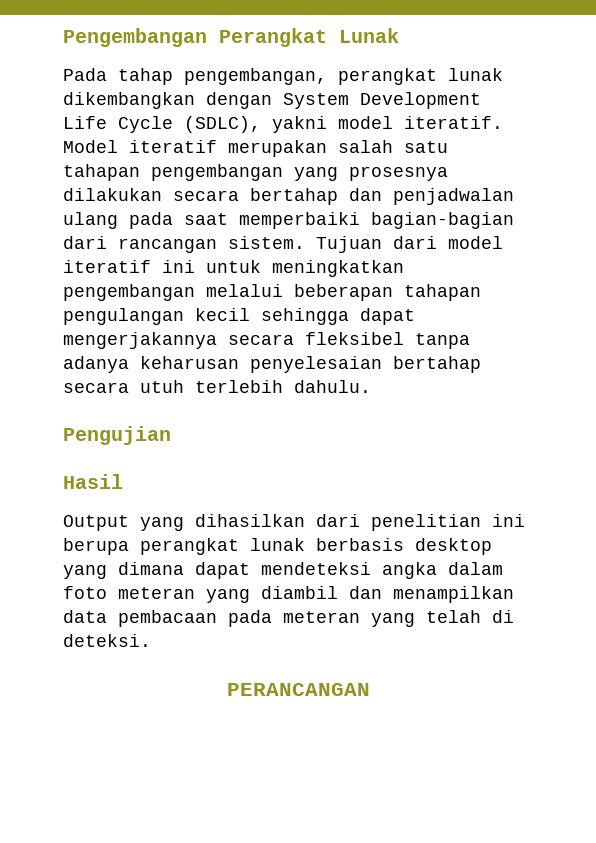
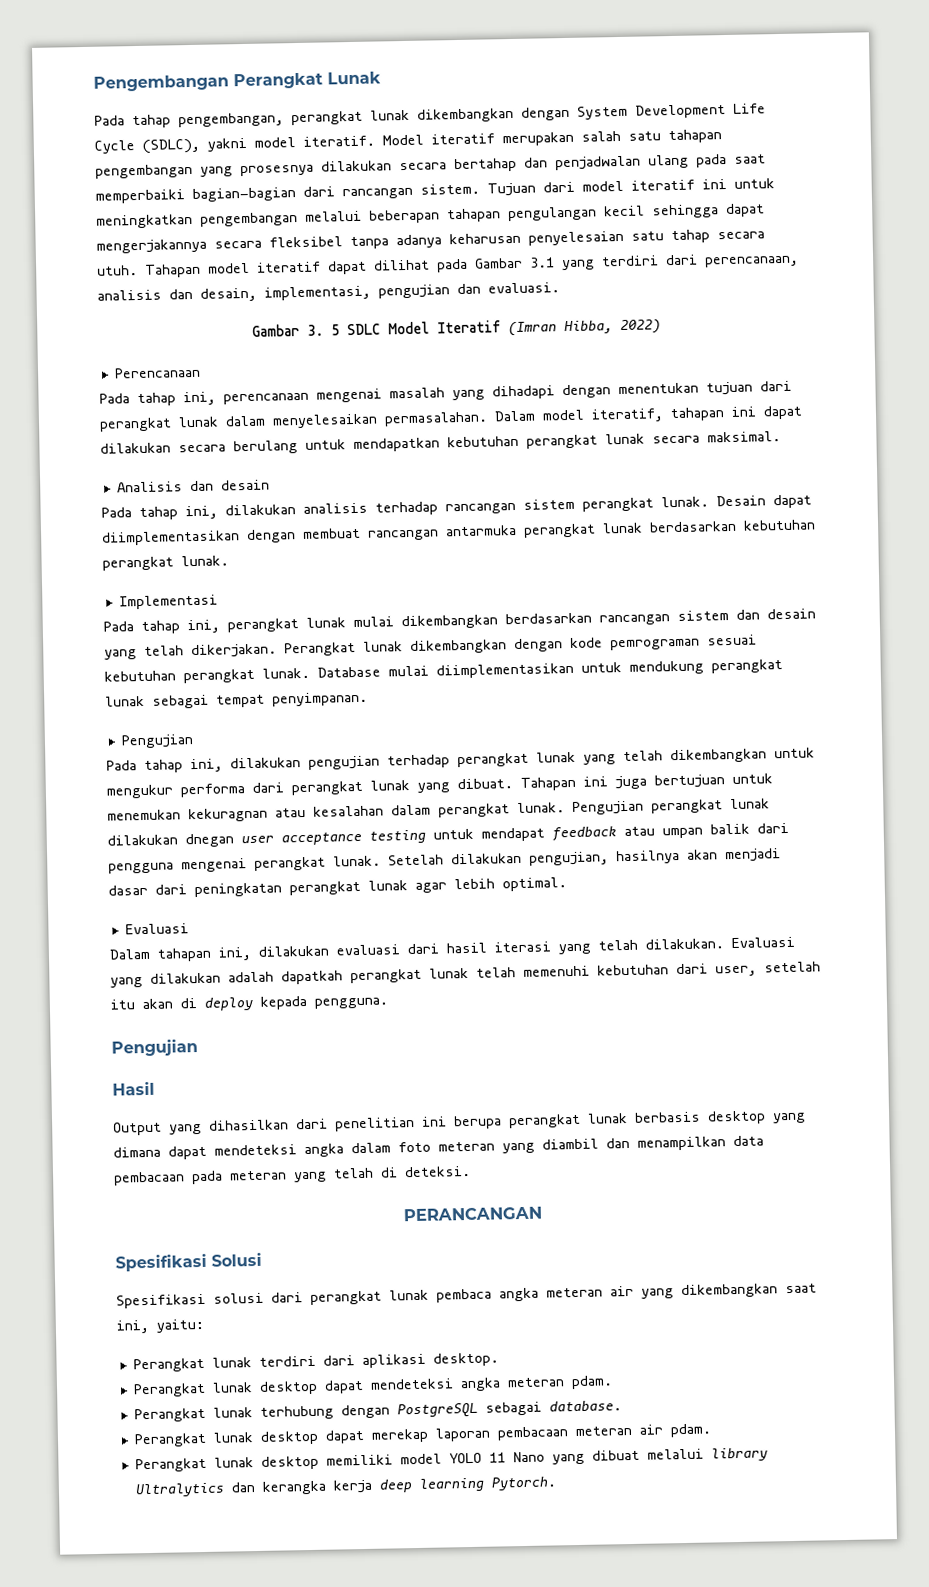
- Tujuan dari model iteratif ini untuk meningkatkan pengembangan melalui beberapan tahapan pengulangan kecil sehingga dapat mengerjakannya secara fleksibel tanpa adanya keharusan penyelesaian bertahap secara utuh terlebih dahulu.
+ Tujuan dari model iteratif ini untuk meningkatkan pengembangan melalui beberapan tahapan pengulangan kecil sehingga dapat mengerjakannya secara fleksibel tanpa adanya keharusan penyelesaian satu tahap secara utuh. Tahapan model iteratif dapat dilihat pada Gambar 3.1 yang terdiri dari perencanaan, analisis dan desain, implementasi, pengujian dan evaluasi.
+ Gambar 3. 5 SDLC Model Iteratif (Imran Hibba, 2022)
+ Perencanaan
+ Pada tahap ini, perencanaan mengenai masalah yang dihadapi dengan menentukan tujuan dari perangkat lunak dalam menyelesaikan permasalahan. Dalam model iteratif, tahapan ini dapat dilakukan secara berulang untuk mendapatkan kebutuhan perangkat lunak secara maksimal.
+ Analisis dan desain
+ Pada tahap ini, dilakukan analisis terhadap rancangan sistem perangkat lunak. Desain dapat diimplementasikan dengan membuat rancangan antarmuka perangkat lunak berdasarkan kebutuhan perangkat lunak.
+ Implementasi
+ Pada tahap ini, perangkat lunak mulai dikembangkan berdasarkan rancangan sistem dan desain yang telah dikerjakan. Perangkat lunak dikembangkan dengan kode pemrograman sesuai kebutuhan perangkat lunak. Database mulai diimplementasikan untuk mendukung perangkat lunak sebagai tempat penyimpanan.
+ Pengujian
+ Pada tahap ini, dilakukan pengujian terhadap perangkat lunak yang telah dikembangkan untuk mengukur performa dari perangkat lunak yang dibuat. Tahapan ini juga bertujuan untuk menemukan kekuragnan atau kesalahan dalam perangkat lunak. Pengujian perangkat lunak dilakukan dnegan user acceptance testing untuk mendapat feedback atau umpan balik dari pengguna mengenai perangkat lunak. Setelah dilakukan pengujian, hasilnya akan menjadi dasar dari peningkatan perangkat lunak agar lebih optimal.
+ Evaluasi
+ Dalam tahapan ini, dilakukan evaluasi dari hasil iterasi yang telah dilakukan. Evaluasi yang dilakukan adalah dapatkah perangkat lunak telah memenuhi kebutuhan dari user, setelah itu akan di deploy kepada pengguna.
+ Spesifikasi Solusi
+ Spesifikasi solusi dari perangkat lunak pembaca angka meteran air yang dikembangkan saat ini, yaitu:
+ Perangkat lunak terdiri dari aplikasi desktop.
+ Perangkat lunak desktop dapat mendeteksi angka meteran pdam.
+ Perangkat lunak terhubung dengan PostgreSQL sebagai database.
+ Perangkat lunak desktop dapat merekap laporan pembacaan meteran air pdam.
+ Perangkat lunak desktop memiliki model YOLO 11 Nano yang dibuat melalui library Ultralytics dan kerangka kerja deep learning Pytorch.

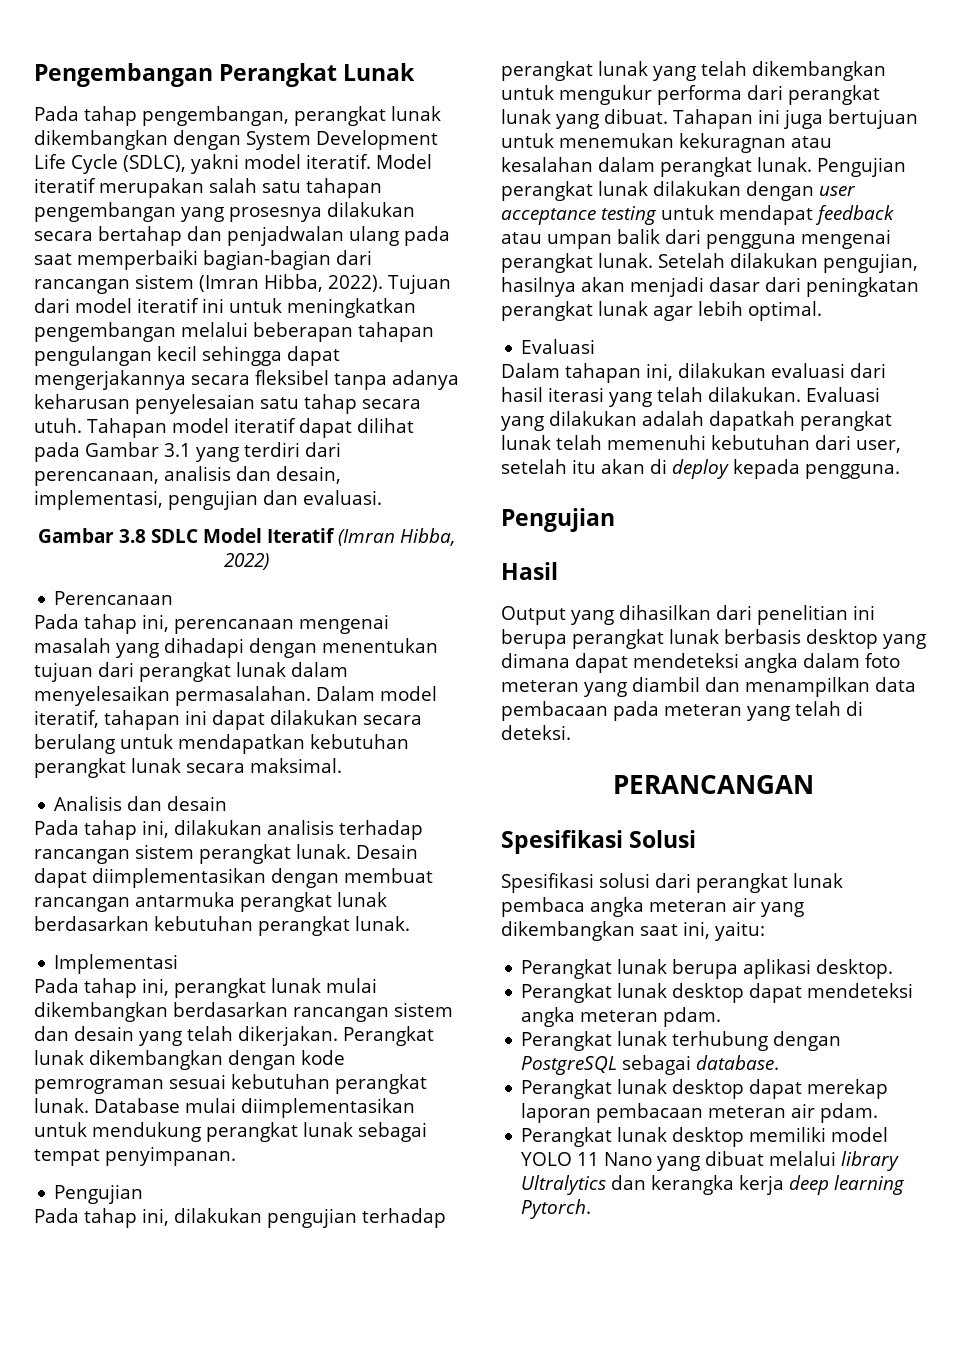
- Model iteratif merupakan salah satu tahapan pengembangan yang prosesnya dilakukan secara bertahap dan penjadwalan ulang pada saat memperbaiki bagian-bagian dari rancangan sistem.
+ Model iteratif merupakan salah satu tahapan pengembangan yang prosesnya dilakukan secara bertahap dan penjadwalan ulang pada saat memperbaiki bagian-bagian dari rancangan sistem (Imran Hibba, 2022).
- Gambar 3. 5 SDLC Model Iteratif (Imran Hibba, 2022)
+ Gambar 3.8 SDLC Model Iteratif (Imran Hibba, 2022)
- Pengujian perangkat lunak dilakukan dnegan user acceptance testing untuk mendapat feedback atau umpan balik dari pengguna mengenai perangkat lunak.
+ Pengujian perangkat lunak dilakukan dengan user acceptance testing untuk mendapat feedback atau umpan balik dari pengguna mengenai perangkat lunak.
- Perangkat lunak terdiri dari aplikasi desktop.
+ Perangkat lunak berupa aplikasi desktop.

